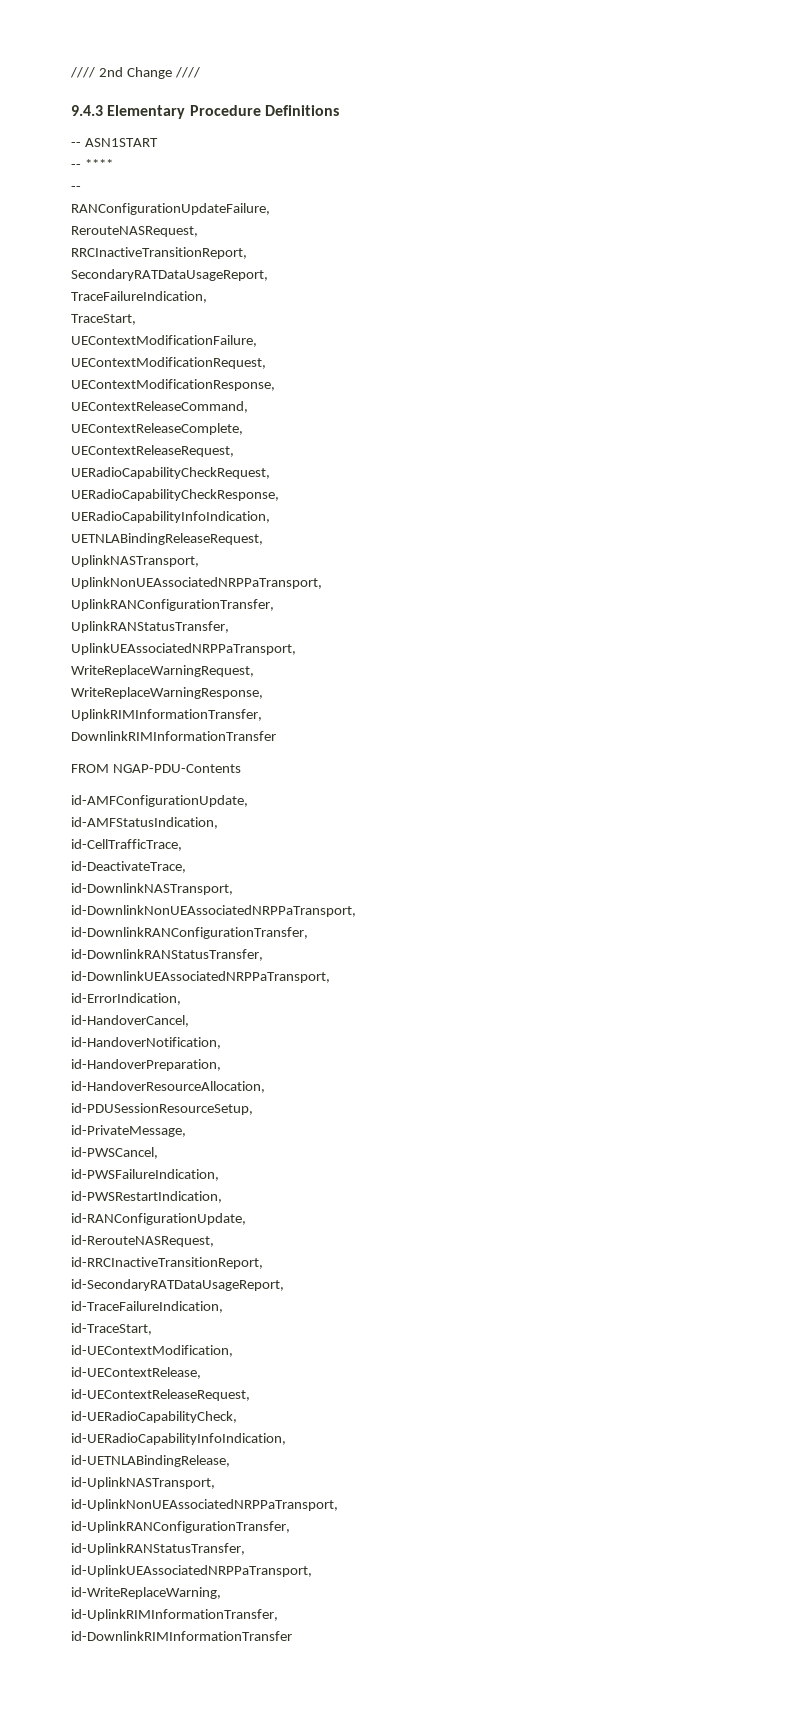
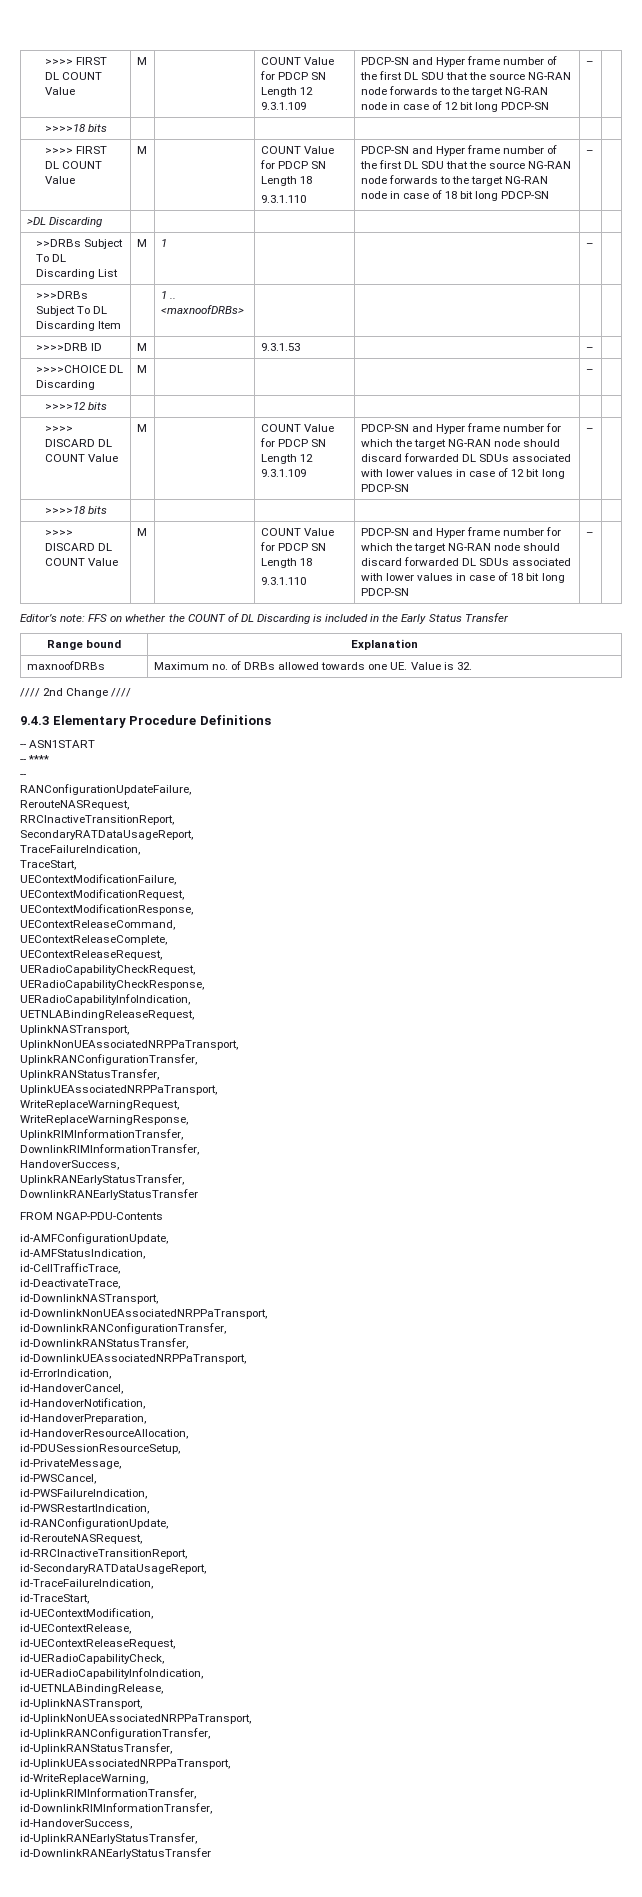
+ >>>> FIRST DL COUNT Value | M | | COUNT Value for PDCP SN Length 12 9.3.1.109 | PDCP-SN and Hyper frame number of the first DL SDU that the source NG-RAN node forwards to the target NG-RAN node in case of 12 bit long PDCP-SN | – |
+ >>>>18 bits | | | | | |
+ >>>> FIRST DL COUNT Value | M | | COUNT Value for PDCP SN Length 18
+ 9.3.1.110 | PDCP-SN and Hyper frame number of the first DL SDU that the source NG-RAN node forwards to the target NG-RAN node in case of 18 bit long PDCP-SN | – |
+ >DL Discarding | | | | | |
+ >>DRBs Subject To DL Discarding List | M | 1 | | | – |
+ >>>DRBs Subject To DL Discarding Item | | 1 .. <maxnoofDRBs> | | | |
+ >>>>DRB ID | M | | 9.3.1.53 | | – |
+ >>>>CHOICE DL Discarding | M | | | | – |
+ >>>>12 bits | | | | | |
+ >>>> DISCARD DL COUNT Value | M | | COUNT Value for PDCP SN Length 12 9.3.1.109 | PDCP-SN and Hyper frame number for which the target NG-RAN node should discard forwarded DL SDUs associated with lower values in case of 12 bit long PDCP-SN | – |
+ >>>>18 bits | | | | | |
+ >>>> DISCARD DL COUNT Value | M | | COUNT Value for PDCP SN Length 18
+ 9.3.1.110 | PDCP-SN and Hyper frame number for which the target NG-RAN node should discard forwarded DL SDUs associated with lower values in case of 18 bit long PDCP-SN | – |
+ Editor’s note: FFS on whether the COUNT of DL Discarding is included in the Early Status Transfer
+ Range bound | Explanation
+ maxnoofDRBs | Maximum no. of DRBs allowed towards one UE. Value is 32.
- DownlinkRIMInformationTransfer
+ DownlinkRIMInformationTransfer,
+ HandoverSuccess,
+ UplinkRANEarlyStatusTransfer,
+ DownlinkRANEarlyStatusTransfer
- id-DownlinkRIMInformationTransfer
+ id-DownlinkRIMInformationTransfer,
+ id-HandoverSuccess,
+ id-UplinkRANEarlyStatusTransfer,
+ id-DownlinkRANEarlyStatusTransfer

